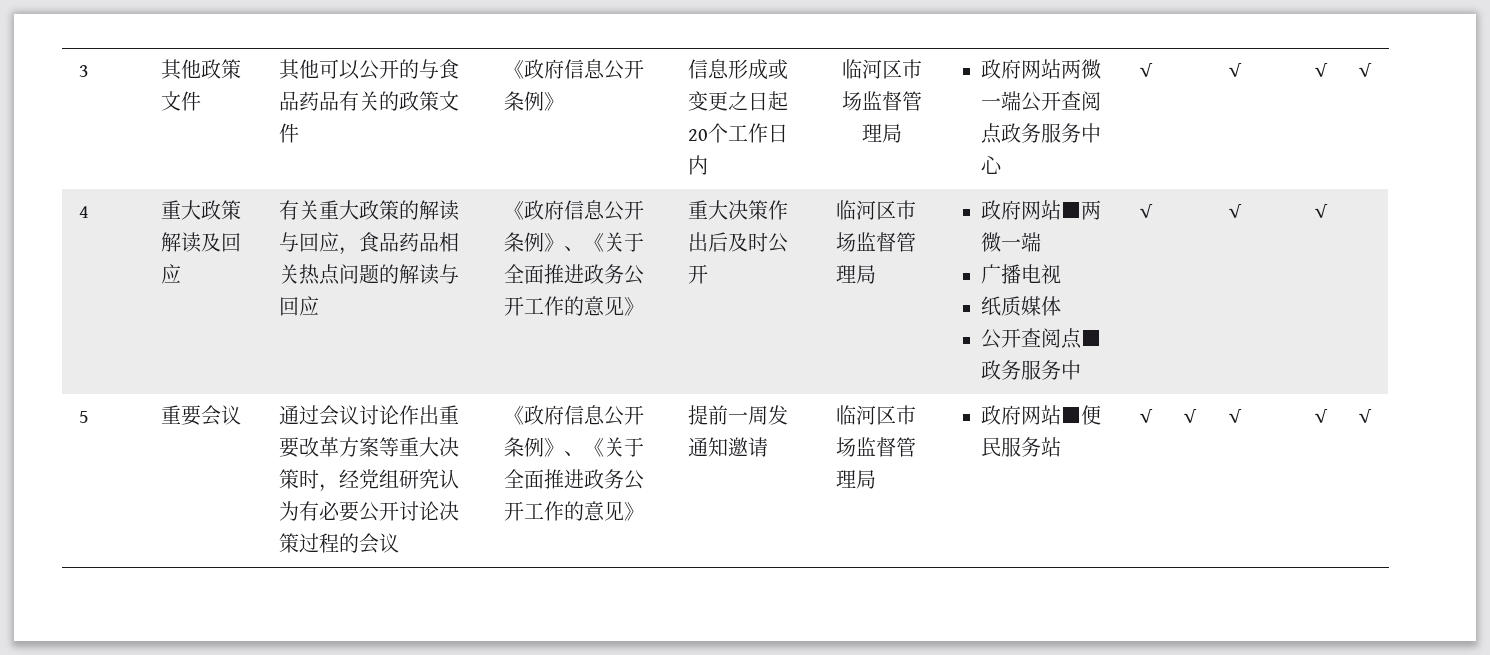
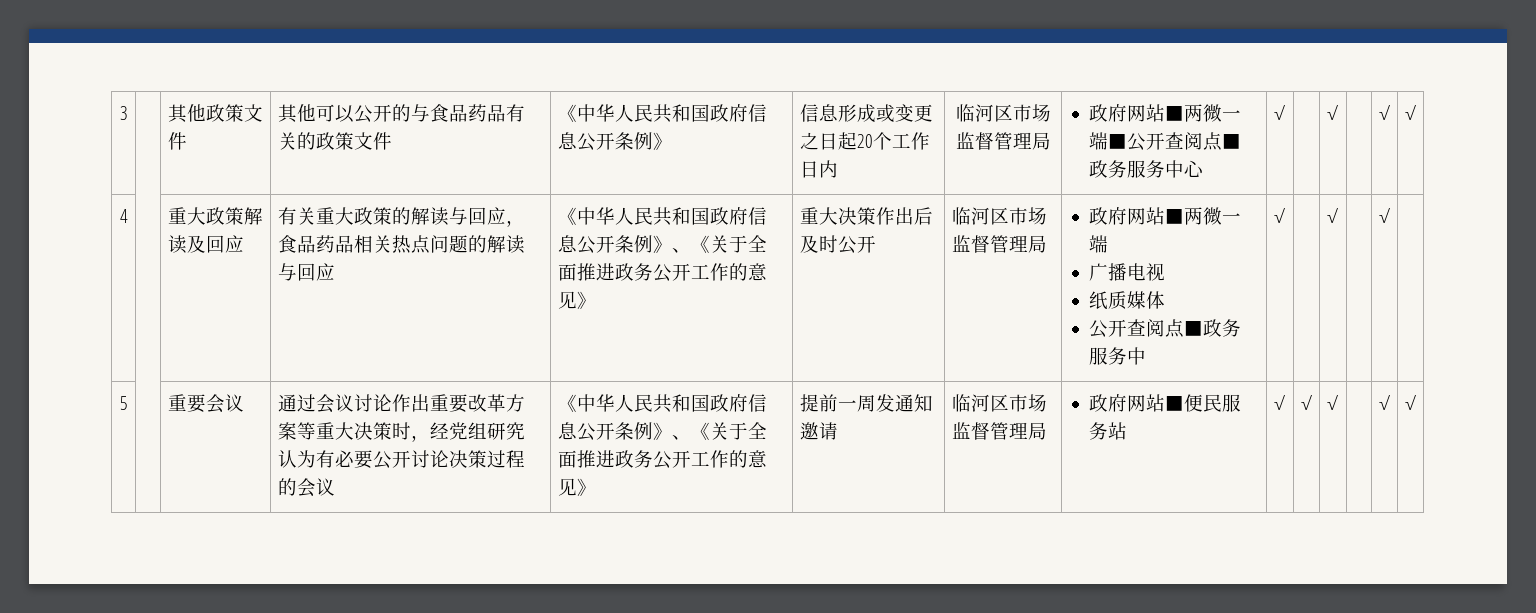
- 其他可以公开的与食品药品有关的政策文件 | 《政府信息公开条例》
+ 其他可以公开的与食品药品有关的政策文件 | 《中华人民共和国政府信息公开条例》
- 政府网站两微一端公开查阅点政务服务中心
+ 政府网站■两微一端■公开查阅点■政务服务中心
- 有关重大政策的解读与回应，食品药品相关热点问题的解读与回应 | 《政府信息公开条例》、《关于全面推进政务公开工作的意见》
+ 有关重大政策的解读与回应，食品药品相关热点问题的解读与回应 | 《中华人民共和国政府信息公开条例》、《关于全面推进政务公开工作的意见》
- 通过会议讨论作出重要改革方案等重大决策时，经党组研究认为有必要公开讨论决策过程的会议 | 《政府信息公开条例》、《关于全面推进政务公开工作的意见》
+ 通过会议讨论作出重要改革方案等重大决策时，经党组研究认为有必要公开讨论决策过程的会议 | 《中华人民共和国政府信息公开条例》、《关于全面推进政务公开工作的意见》

